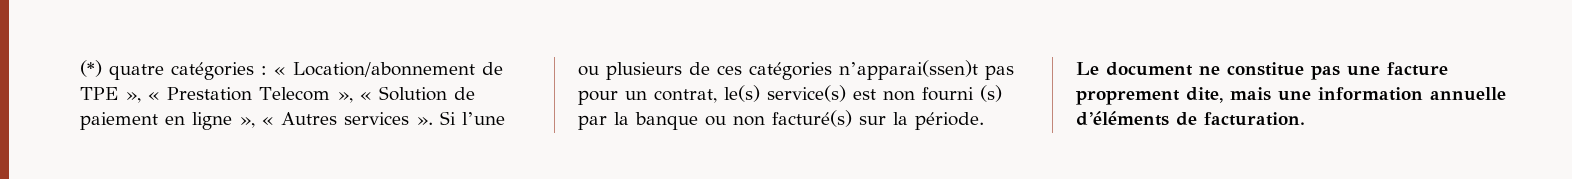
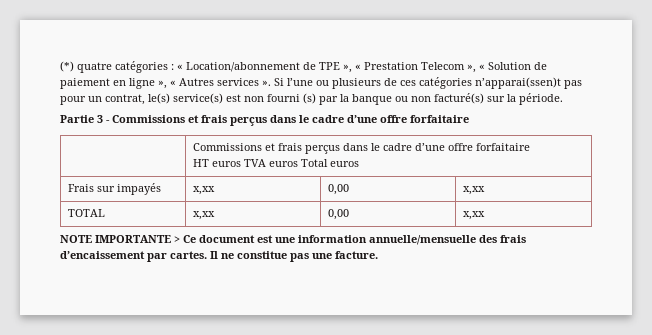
- Le document ne constitue pas une facture proprement dite, mais une information annuelle d’éléments de facturation.
+ Partie 3 - Commissions et frais perçus dans le cadre d’une offre forfaitaire
+ | Commissions et frais perçus dans le cadre d’une offre forfaitaire
+ HT euros TVA euros Total euros
+ Frais sur impayés | x,xx | 0,00 | x,xx
+ TOTAL | x,xx | 0,00 | x,xx
+ NOTE IMPORTANTE > Ce document est une information annuelle/mensuelle des frais d’encaissement par cartes. Il ne constitue pas une facture.

